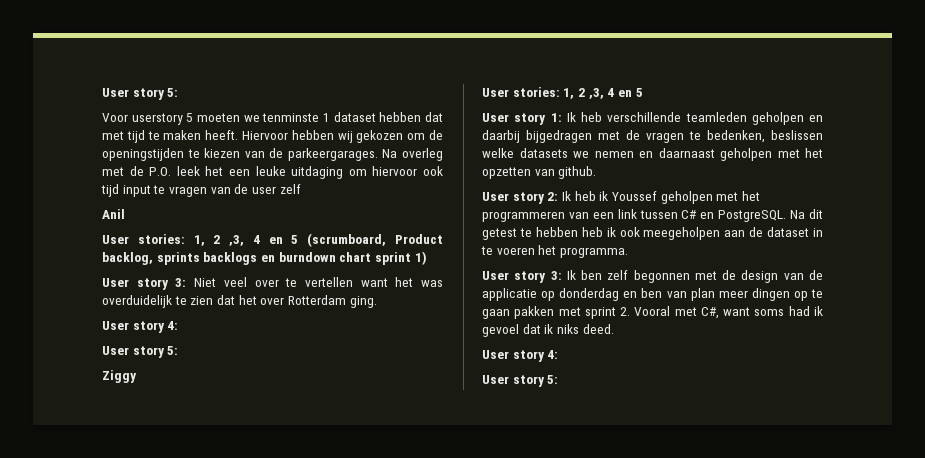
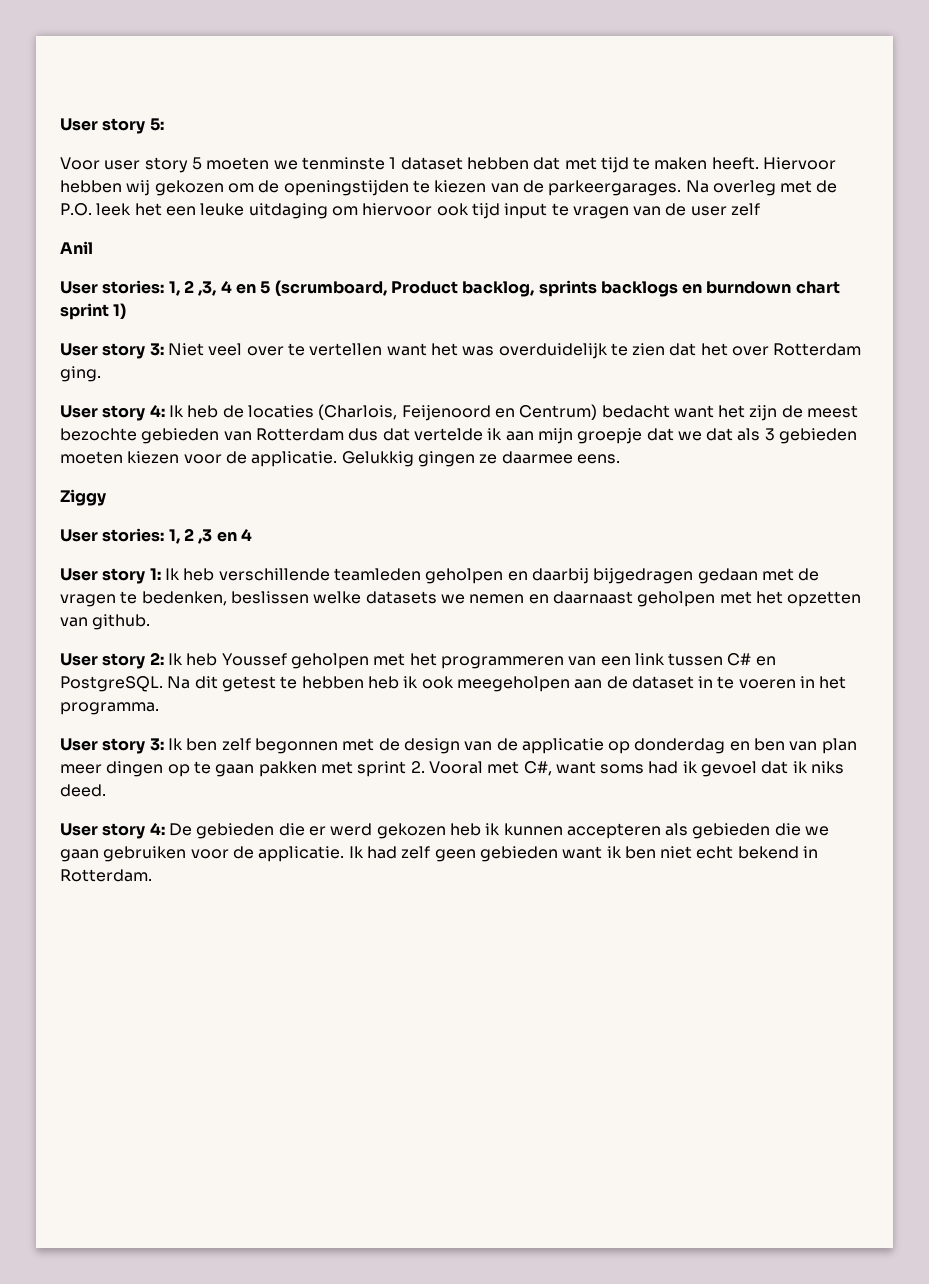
- Voor userstory 5 moeten we tenminste 1 dataset hebben dat met tijd te maken heeft.
+ Voor user story 5 moeten we tenminste 1 dataset hebben dat met tijd te maken heeft.
  User story 3: Niet veel over te vertellen want het was overduidelijk te zien dat het over Rotterdam ging.
- User story 4:
- User story 5:
+ User story 4: Ik heb de locaties (Charlois, Feijenoord en Centrum) bedacht want het zijn de meest bezochte gebieden van Rotterdam dus dat vertelde ik aan mijn groepje dat we dat als 3 gebieden moeten kiezen voor de applicatie. Gelukkig gingen ze daarmee eens.
  Ziggy
- User stories: 1, 2 ,3, 4 en 5
+ User stories: 1, 2 ,3 en 4
- User story 1: Ik heb verschillende teamleden geholpen en daarbij bijgedragen met de vragen te bedenken, beslissen welke datasets we nemen en daarnaast geholpen met het opzetten van github.
+ User story 1: Ik heb verschillende teamleden geholpen en daarbij bijgedragen gedaan met de vragen te bedenken, beslissen welke datasets we nemen en daarnaast geholpen met het opzetten van github.
- User story 2: Ik heb ik Youssef geholpen met het programmeren van een link tussen C# en PostgreSQL.
+ User story 2: Ik heb Youssef geholpen met het programmeren van een link tussen C# en PostgreSQL.
- Na dit getest te hebben heb ik ook meegeholpen aan de dataset in te voeren het programma.
+ Na dit getest te hebben heb ik ook meegeholpen aan de dataset in te voeren in het programma.
  User story 3: Ik ben zelf begonnen met de design van de applicatie op donderdag en ben van plan meer dingen op te gaan pakken met sprint 2. Vooral met C#, want soms had ik gevoel dat ik niks deed.
- User story 4:
- User story 5:
+ User story 4: De gebieden die er werd gekozen heb ik kunnen accepteren als gebieden die we gaan gebruiken voor de applicatie. Ik had zelf geen gebieden want ik ben niet echt bekend in Rotterdam.

